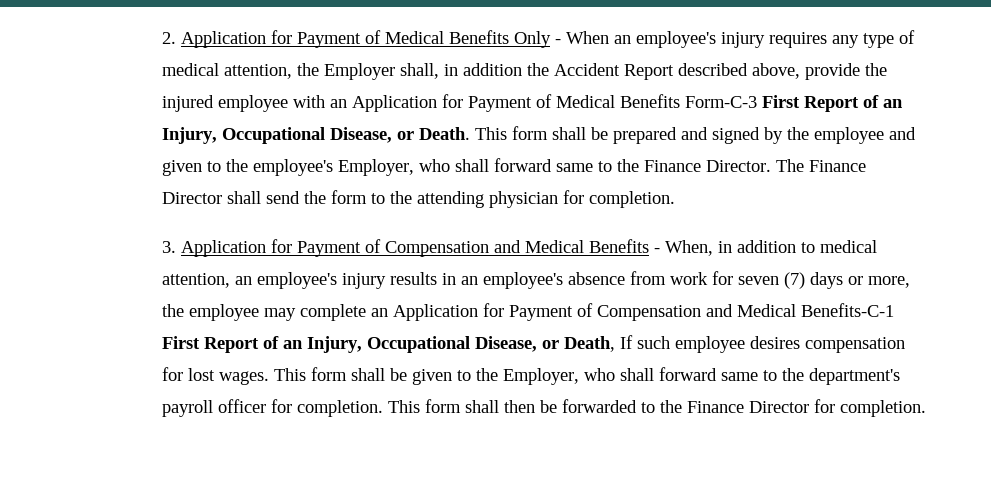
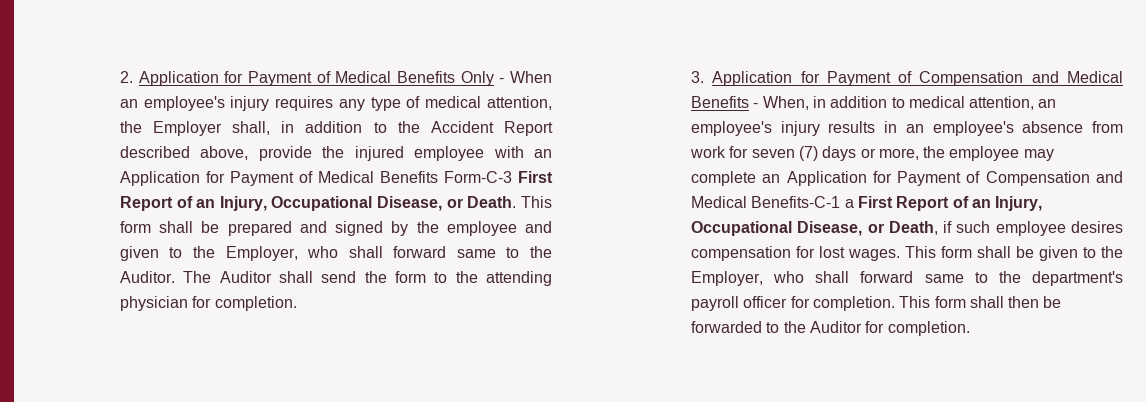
- 2. Application for Payment of Medical Benefits Only - When an employee's injury requires any type of medical attention, the Employer shall, in addition the Accident Report described above, provide the injured employee with an Application for Payment of Medical Benefits Form-C-3 First Report of an Injury, Occupational Disease, or Death.
+ 2. Application for Payment of Medical Benefits Only - When an employee's injury requires any type of medical attention, the Employer shall, in addition to the Accident Report described above, provide the injured employee with an Application for Payment of Medical Benefits Form-C-3 First Report of an Injury, Occupational Disease, or Death.
- This form shall be prepared and signed by the employee and given to the employee's Employer, who shall forward same to the Finance Director. The Finance Director shall send the form to the attending physician for completion.
+ This form shall be prepared and signed by the employee and given to the Employer, who shall forward same to the Auditor. The Auditor shall send the form to the attending physician for completion.
- 3. Application for Payment of Compensation and Medical Benefits - When, in addition to medical attention, an employee's injury results in an employee's absence from work for seven (7) days or more, the employee may complete an Application for Payment of Compensation and Medical Benefits-C-1 First Report of an Injury, Occupational Disease, or Death, If such employee desires compensation for lost wages.
+ 3. Application for Payment of Compensation and Medical Benefits - When, in addition to medical attention, an employee's injury results in an employee's absence from work for seven (7) days or more, the employee may complete an Application for Payment of Compensation and Medical Benefits-C-1 a First Report of an Injury, Occupational Disease, or Death, if such employee desires compensation for lost wages.
- This form shall then be forwarded to the Finance Director for completion.
+ This form shall then be forwarded to the Auditor for completion.

